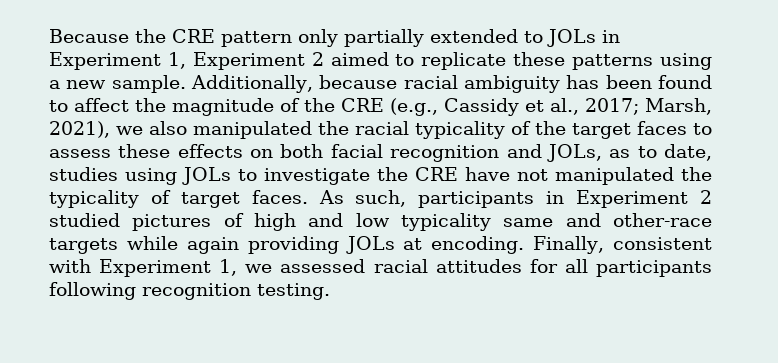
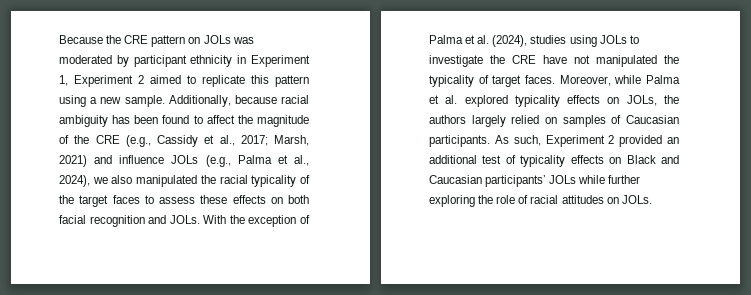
- Because the CRE pattern only partially extended to JOLs in Experiment 1, Experiment 2 aimed to replicate these patterns using a new sample.
+ Because the CRE pattern on JOLs was moderated by participant ethnicity in Experiment 1, Experiment 2 aimed to replicate this pattern using a new sample.
- Additionally, because racial ambiguity has been found to affect the magnitude of the CRE (e.g., Cassidy et al., 2017; Marsh, 2021), we also manipulated the racial typicality of the target faces to assess these effects on both facial recognition and JOLs, as to date, studies using JOLs to investigate the CRE have not manipulated the typicality of target faces.
+ Additionally, because racial ambiguity has been found to affect the magnitude of the CRE (e.g., Cassidy et al., 2017; Marsh, 2021) and influence JOLs (e.g., Palma et al., 2024), we also manipulated the racial typicality of the target faces to assess these effects on both facial recognition and JOLs. With the exception of Palma et al. (2024), studies using JOLs to investigate the CRE have not manipulated the typicality of target faces.
- As such, participants in Experiment 2 studied pictures of high and low typicality same and other-race targets while again providing JOLs at encoding. Finally, consistent with Experiment 1, we assessed racial attitudes for all participants following recognition testing.
+ Moreover, while Palma et al. explored typicality effects on JOLs, the authors largely relied on samples of Caucasian participants. As such, Experiment 2 provided an additional test of typicality effects on Black and Caucasian participants’ JOLs while further exploring the role of racial attitudes on JOLs.

